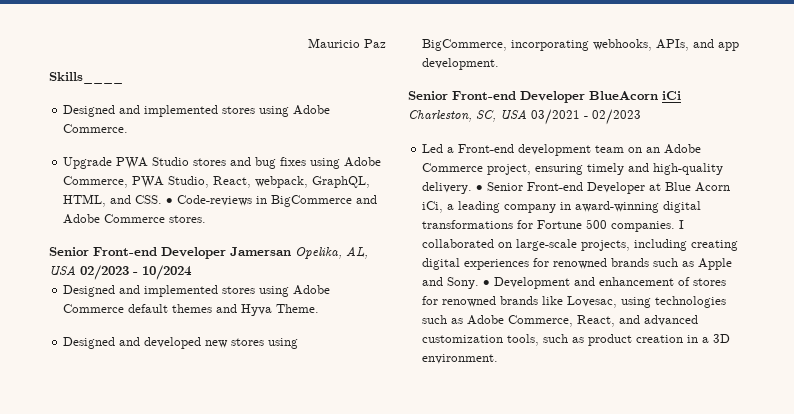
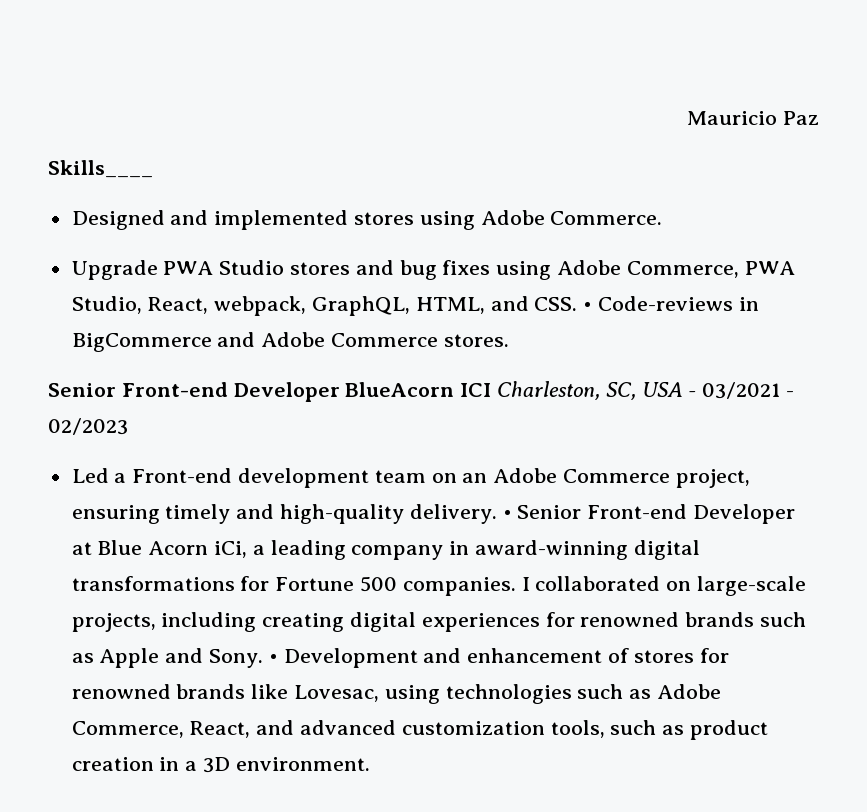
- Senior Front-end Developer Jamersan Opelika, AL, USA 02/2023 - 10/2024
- Designed and implemented stores using Adobe Commerce default themes and Hyva Theme.
- Designed and developed new stores using BigCommerce, incorporating webhooks, APIs, and app development.
- Senior Front-end Developer BlueAcorn iCi Charleston, SC, USA 03/2021 - 02/2023
+ Senior Front-end Developer BlueAcorn ICI Charleston, SC, USA - 03/2021 - 02/2023

